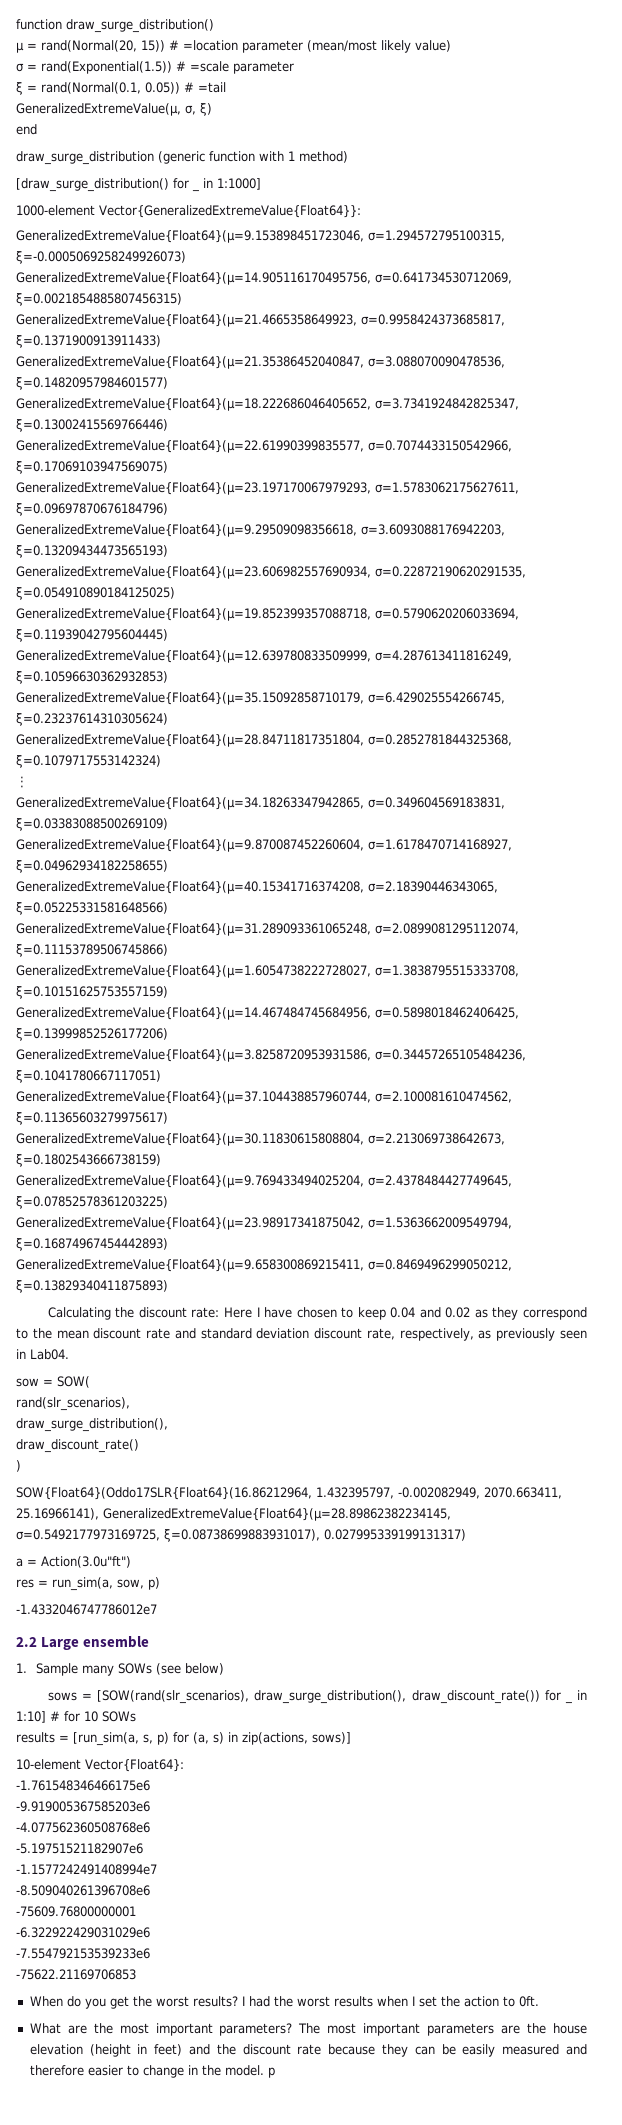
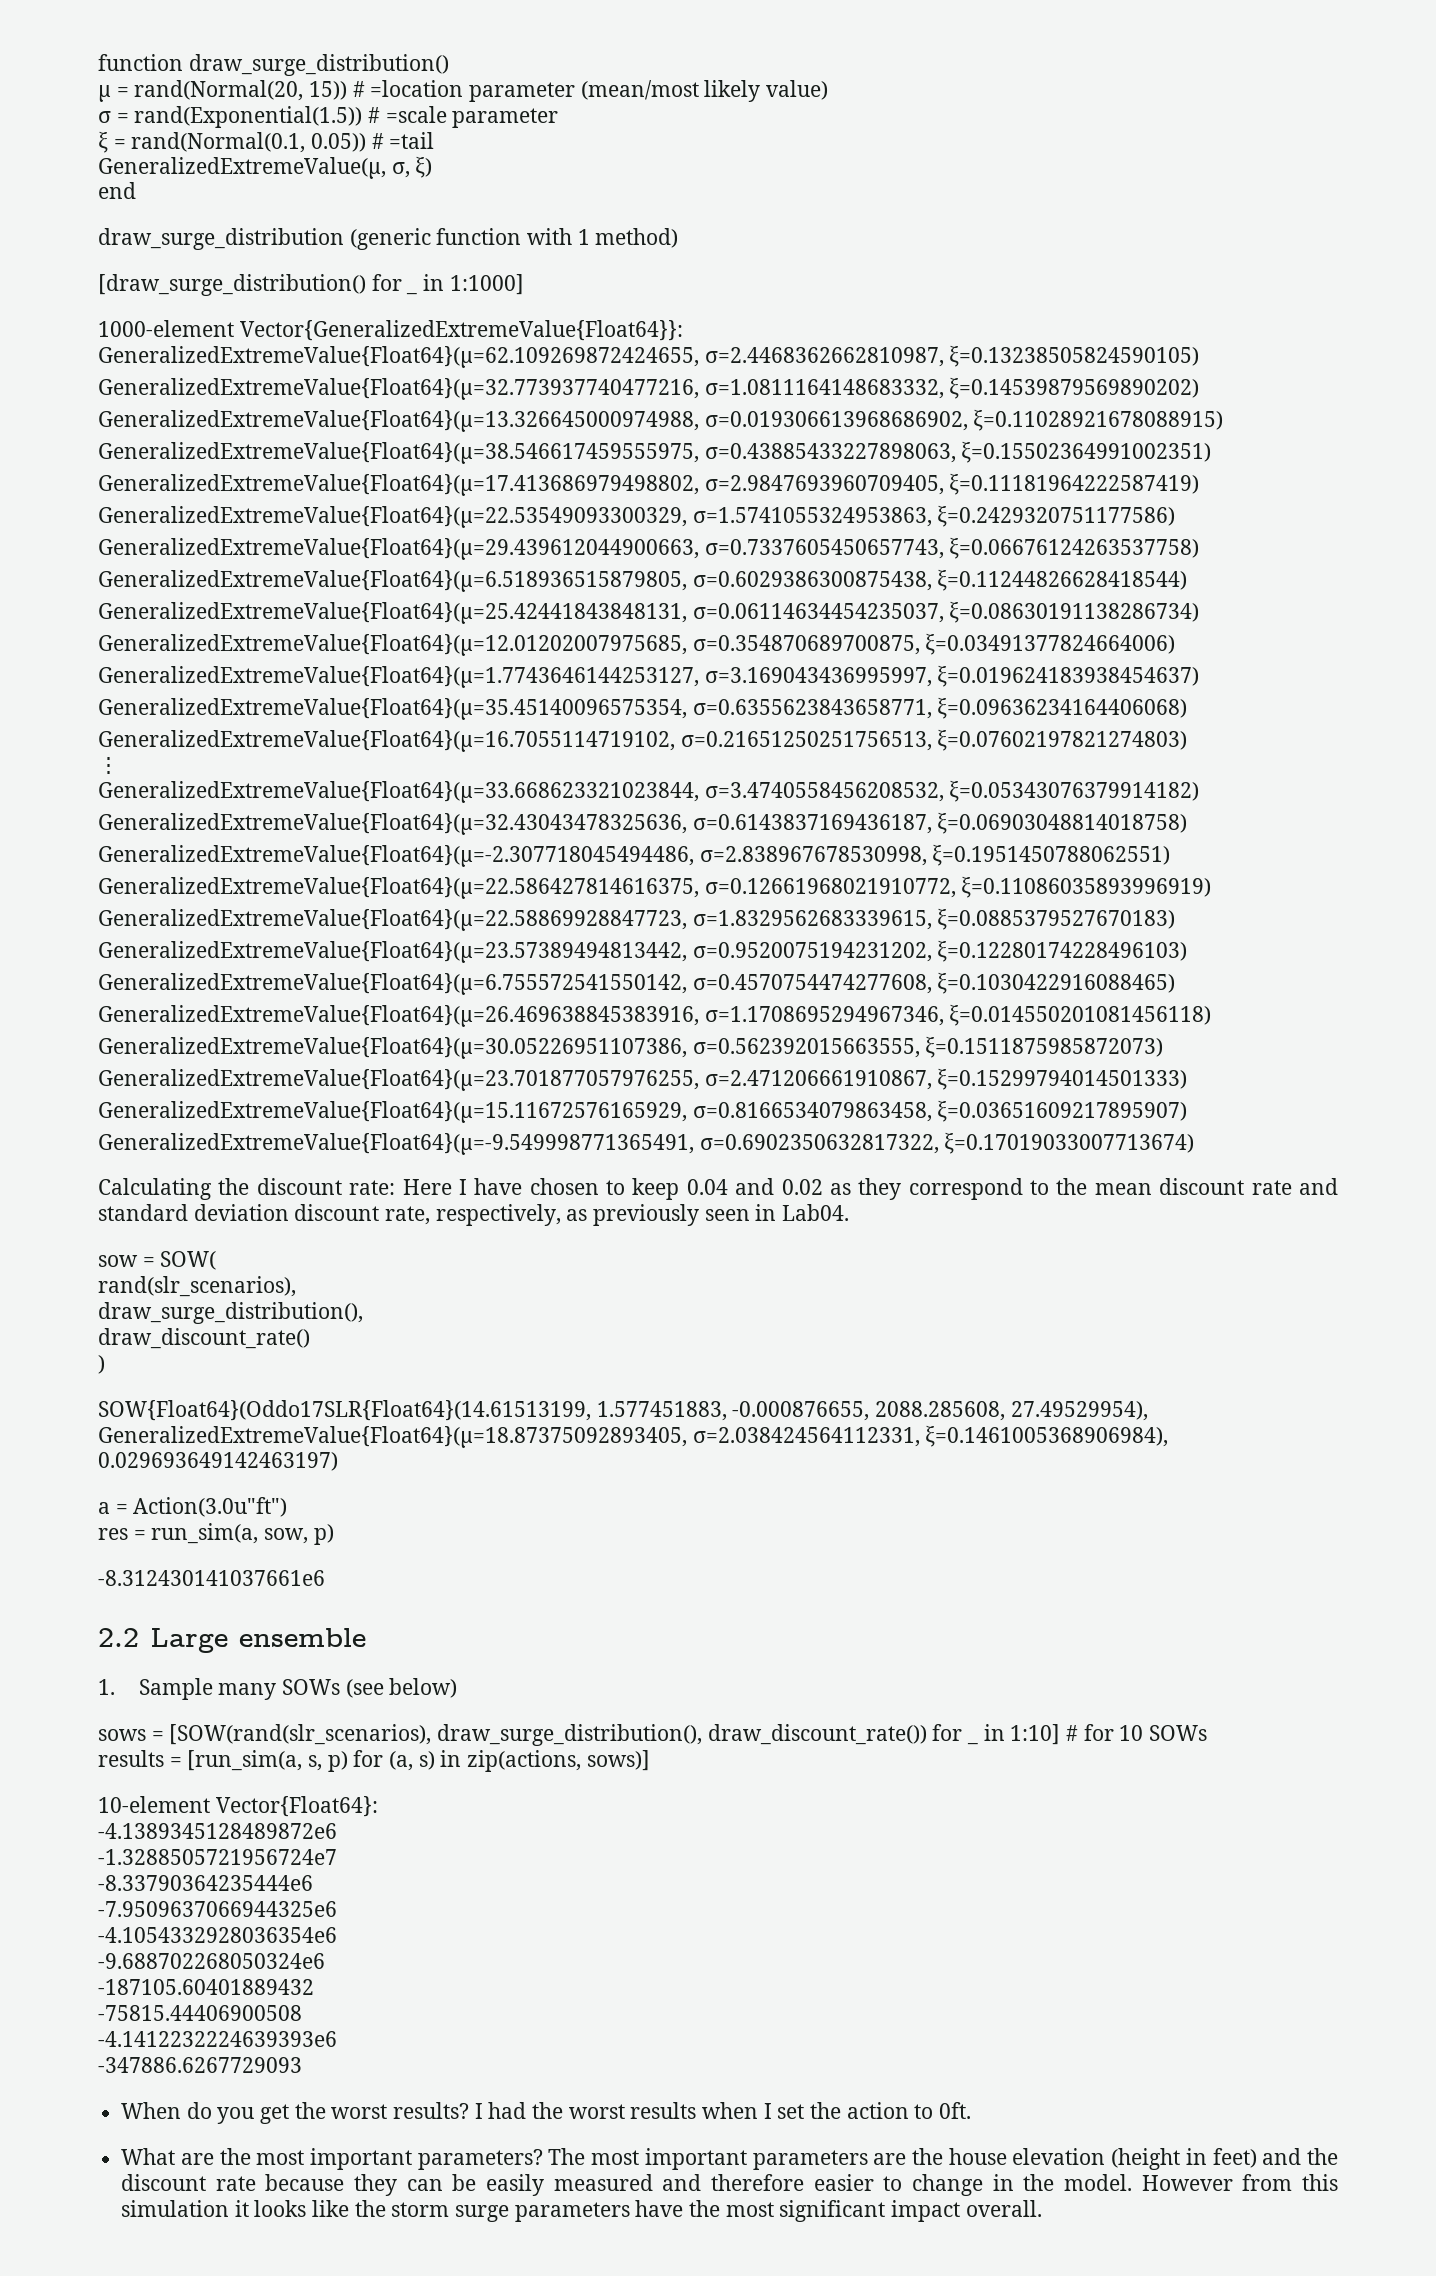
- GeneralizedExtremeValue{Float64}(μ=9.153898451723046, σ=1.294572795100315, ξ=-0.0005069258249926073)
- GeneralizedExtremeValue{Float64}(μ=14.905116170495756, σ=0.641734530712069, ξ=0.0021854885807456315)
- GeneralizedExtremeValue{Float64}(μ=21.4665358649923, σ=0.9958424373685817, ξ=0.1371900913911433)
- GeneralizedExtremeValue{Float64}(μ=21.35386452040847, σ=3.088070090478536, ξ=0.14820957984601577)
- GeneralizedExtremeValue{Float64}(μ=18.222686046405652, σ=3.7341924842825347, ξ=0.13002415569766446)
- GeneralizedExtremeValue{Float64}(μ=22.61990399835577, σ=0.7074433150542966, ξ=0.17069103947569075)
- GeneralizedExtremeValue{Float64}(μ=23.197170067979293, σ=1.5783062175627611, ξ=0.09697870676184796)
- GeneralizedExtremeValue{Float64}(μ=9.29509098356618, σ=3.6093088176942203, ξ=0.13209434473565193)
- GeneralizedExtremeValue{Float64}(μ=23.606982557690934, σ=0.22872190620291535, ξ=0.054910890184125025)
- GeneralizedExtremeValue{Float64}(μ=19.852399357088718, σ=0.5790620206033694, ξ=0.11939042795604445)
- GeneralizedExtremeValue{Float64}(μ=12.639780833509999, σ=4.287613411816249, ξ=0.10596630362932853)
- GeneralizedExtremeValue{Float64}(μ=35.15092858710179, σ=6.429025554266745, ξ=0.23237614310305624)
- GeneralizedExtremeValue{Float64}(μ=28.84711817351804, σ=0.2852781844325368, ξ=0.1079717553142324)
+ GeneralizedExtremeValue{Float64}(μ=62.109269872424655, σ=2.4468362662810987, ξ=0.13238505824590105)
+ GeneralizedExtremeValue{Float64}(μ=32.773937740477216, σ=1.0811164148683332, ξ=0.14539879569890202)
+ GeneralizedExtremeValue{Float64}(μ=13.326645000974988, σ=0.019306613968686902, ξ=0.11028921678088915)
+ GeneralizedExtremeValue{Float64}(μ=38.546617459555975, σ=0.43885433227898063, ξ=0.15502364991002351)
+ GeneralizedExtremeValue{Float64}(μ=17.413686979498802, σ=2.9847693960709405, ξ=0.11181964222587419)
+ GeneralizedExtremeValue{Float64}(μ=22.53549093300329, σ=1.5741055324953863, ξ=0.2429320751177586)
+ GeneralizedExtremeValue{Float64}(μ=29.439612044900663, σ=0.7337605450657743, ξ=0.06676124263537758)
+ GeneralizedExtremeValue{Float64}(μ=6.518936515879805, σ=0.6029386300875438, ξ=0.11244826628418544)
+ GeneralizedExtremeValue{Float64}(μ=25.42441843848131, σ=0.06114634454235037, ξ=0.08630191138286734)
+ GeneralizedExtremeValue{Float64}(μ=12.01202007975685, σ=0.354870689700875, ξ=0.03491377824664006)
+ GeneralizedExtremeValue{Float64}(μ=1.7743646144253127, σ=3.169043436995997, ξ=0.019624183938454637)
+ GeneralizedExtremeValue{Float64}(μ=35.45140096575354, σ=0.6355623843658771, ξ=0.09636234164406068)
+ GeneralizedExtremeValue{Float64}(μ=16.7055114719102, σ=0.21651250251756513, ξ=0.07602197821274803)
  ⋮
- GeneralizedExtremeValue{Float64}(μ=34.18263347942865, σ=0.349604569183831, ξ=0.03383088500269109)
- GeneralizedExtremeValue{Float64}(μ=9.870087452260604, σ=1.6178470714168927, ξ=0.04962934182258655)
- GeneralizedExtremeValue{Float64}(μ=40.15341716374208, σ=2.18390446343065, ξ=0.05225331581648566)
- GeneralizedExtremeValue{Float64}(μ=31.289093361065248, σ=2.0899081295112074, ξ=0.11153789506745866)
- GeneralizedExtremeValue{Float64}(μ=1.6054738222728027, σ=1.3838795515333708, ξ=0.10151625753557159)
- GeneralizedExtremeValue{Float64}(μ=14.467484745684956, σ=0.5898018462406425, ξ=0.13999852526177206)
- GeneralizedExtremeValue{Float64}(μ=3.8258720953931586, σ=0.34457265105484236, ξ=0.1041780667117051)
- GeneralizedExtremeValue{Float64}(μ=37.104438857960744, σ=2.100081610474562, ξ=0.11365603279975617)
- GeneralizedExtremeValue{Float64}(μ=30.11830615808804, σ=2.213069738642673, ξ=0.1802543666738159)
- GeneralizedExtremeValue{Float64}(μ=9.769433494025204, σ=2.4378484427749645, ξ=0.07852578361203225)
- GeneralizedExtremeValue{Float64}(μ=23.98917341875042, σ=1.5363662009549794, ξ=0.16874967454442893)
- GeneralizedExtremeValue{Float64}(μ=9.658300869215411, σ=0.8469496299050212, ξ=0.13829340411875893)
+ GeneralizedExtremeValue{Float64}(μ=33.668623321023844, σ=3.4740558456208532, ξ=0.05343076379914182)
+ GeneralizedExtremeValue{Float64}(μ=32.43043478325636, σ=0.6143837169436187, ξ=0.06903048814018758)
+ GeneralizedExtremeValue{Float64}(μ=-2.307718045494486, σ=2.838967678530998, ξ=0.1951450788062551)
+ GeneralizedExtremeValue{Float64}(μ=22.586427814616375, σ=0.12661968021910772, ξ=0.11086035893996919)
+ GeneralizedExtremeValue{Float64}(μ=22.58869928847723, σ=1.8329562683339615, ξ=0.0885379527670183)
+ GeneralizedExtremeValue{Float64}(μ=23.57389494813442, σ=0.9520075194231202, ξ=0.12280174228496103)
+ GeneralizedExtremeValue{Float64}(μ=6.755572541550142, σ=0.4570754474277608, ξ=0.1030422916088465)
+ GeneralizedExtremeValue{Float64}(μ=26.469638845383916, σ=1.1708695294967346, ξ=0.014550201081456118)
+ GeneralizedExtremeValue{Float64}(μ=30.05226951107386, σ=0.562392015663555, ξ=0.1511875985872073)
+ GeneralizedExtremeValue{Float64}(μ=23.701877057976255, σ=2.471206661910867, ξ=0.15299794014501333)
+ GeneralizedExtremeValue{Float64}(μ=15.11672576165929, σ=0.8166534079863458, ξ=0.03651609217895907)
+ GeneralizedExtremeValue{Float64}(μ=-9.549998771365491, σ=0.6902350632817322, ξ=0.17019033007713674)
- SOW{Float64}(Oddo17SLR{Float64}(16.86212964, 1.432395797, -0.002082949, 2070.663411, 25.16966141), GeneralizedExtremeValue{Float64}(μ=28.89862382234145, σ=0.5492177973169725, ξ=0.08738699883931017), 0.027995339199131317)
+ SOW{Float64}(Oddo17SLR{Float64}(14.61513199, 1.577451883, -0.000876655, 2088.285608, 27.49529954), GeneralizedExtremeValue{Float64}(μ=18.87375092893405, σ=2.038424564112331, ξ=0.1461005368906984), 0.029693649142463197)
- -1.4332046747786012e7
+ -8.312430141037661e6
- -1.761548346466175e6
- -9.919005367585203e6
- -4.077562360508768e6
- -5.19751521182907e6
- -1.1577242491408994e7
- -8.509040261396708e6
- -75609.76800000001
- -6.322922429031029e6
- -7.554792153539233e6
- -75622.21169706853
+ -4.1389345128489872e6
+ -1.3288505721956724e7
+ -8.33790364235444e6
+ -7.9509637066944325e6
+ -4.1054332928036354e6
+ -9.688702268050324e6
+ -187105.60401889432
+ -75815.44406900508
+ -4.1412232224639393e6
+ -347886.6267729093
- The most important parameters are the house elevation (height in feet) and the discount rate because they can be easily measured and therefore easier to change in the model. p
+ The most important parameters are the house elevation (height in feet) and the discount rate because they can be easily measured and therefore easier to change in the model. However from this simulation it looks like the storm surge parameters have the most significant impact overall.

